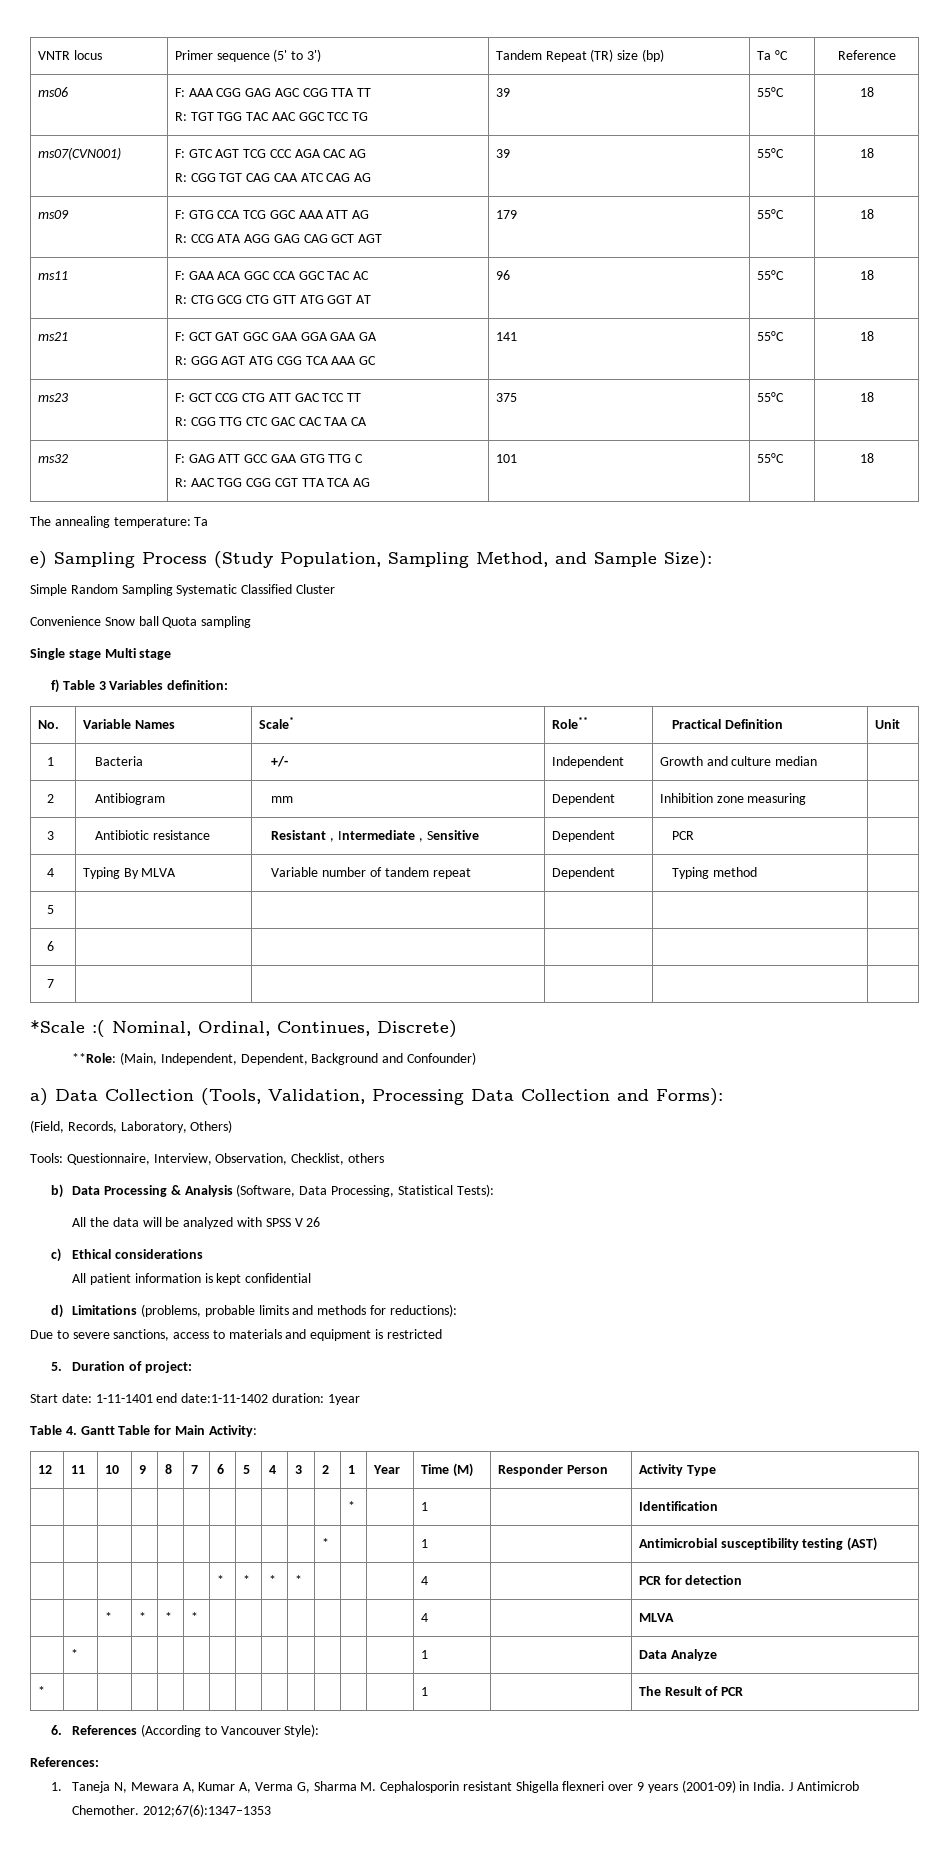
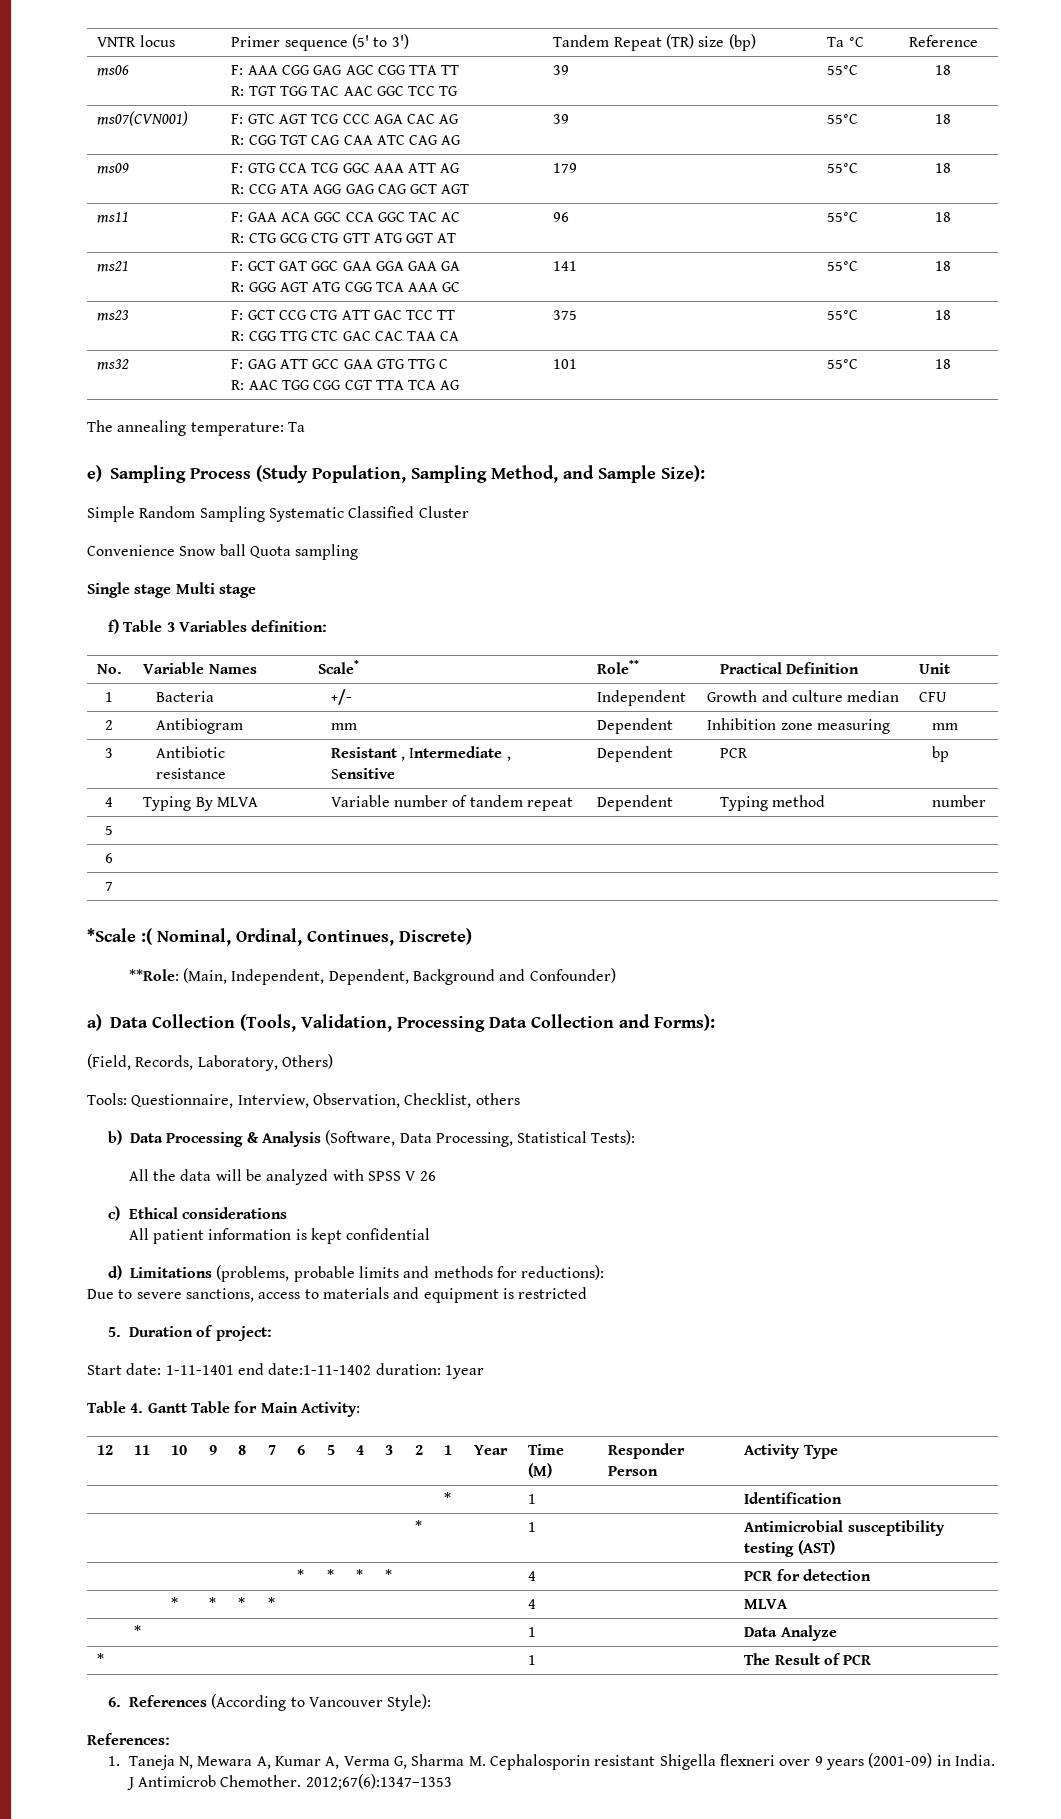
- 1 | Bacteria | +/- | Independent | Growth and culture median |
+ 1 | Bacteria | +/- | Independent | Growth and culture median | CFU
- 2 | Antibiogram | mm | Dependent | Inhibition zone measuring |
+ 2 | Antibiogram | mm | Dependent | Inhibition zone measuring | mm
- 3 | Antibiotic resistance | Resistant , Intermediate , Sensitive | Dependent | PCR |
+ 3 | Antibiotic resistance | Resistant , Intermediate , Sensitive | Dependent | PCR | bp
- 4 | Typing By MLVA | Variable number of tandem repeat | Dependent | Typing method |
+ 4 | Typing By MLVA | Variable number of tandem repeat | Dependent | Typing method | number

